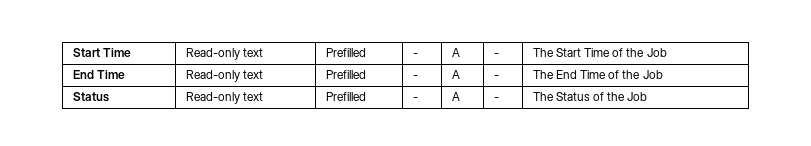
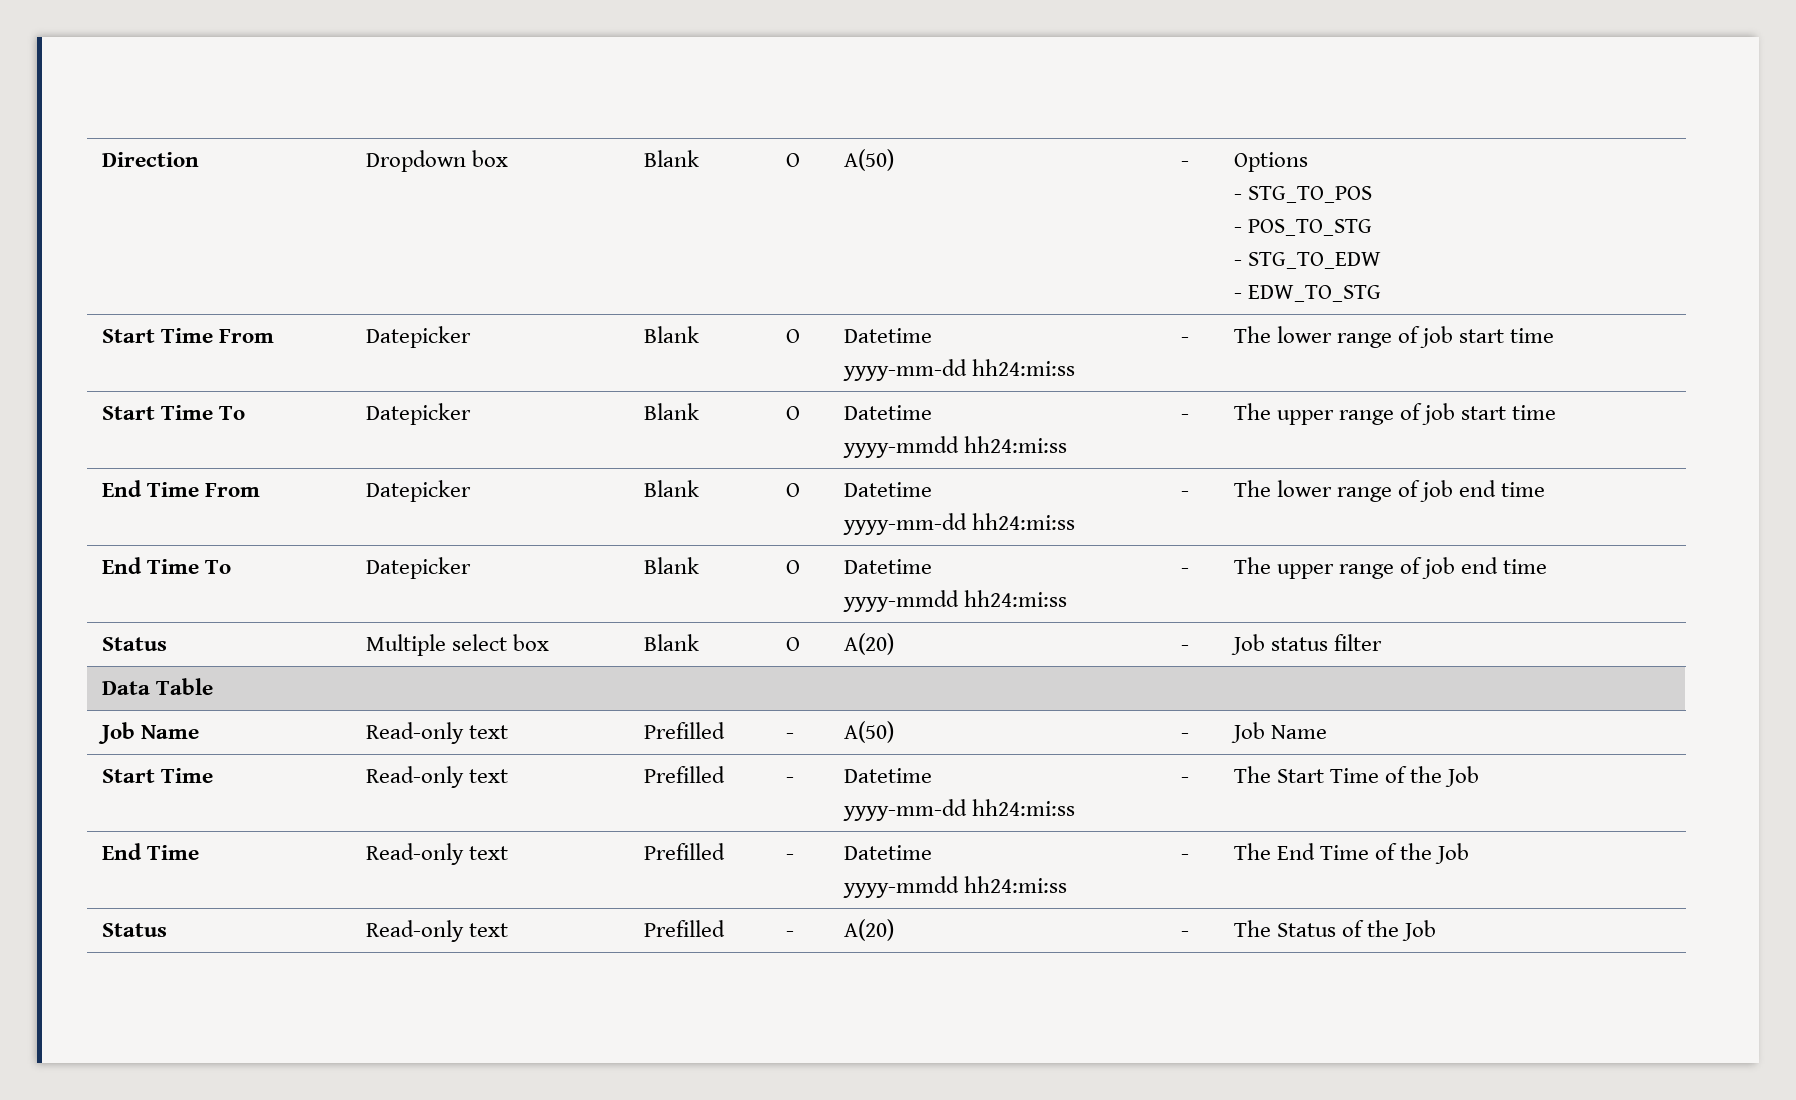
+ Direction | Dropdown box | Blank | O | A(50) | - | Options
+ - STG_TO_POS
+ - POS_TO_STG
+ - STG_TO_EDW
+ - EDW_TO_STG
+ Start Time From | Datepicker | Blank | O | Datetime
+ yyyy-mm-dd hh24:mi:ss | - | The lower range of job start time
+ Start Time To | Datepicker | Blank | O | Datetime
+ yyyy-mmdd hh24:mi:ss | - | The upper range of job start time
+ End Time From | Datepicker | Blank | O | Datetime
+ yyyy-mm-dd hh24:mi:ss | - | The lower range of job end time
+ End Time To | Datepicker | Blank | O | Datetime
+ yyyy-mmdd hh24:mi:ss | - | The upper range of job end time
+ Status | Multiple select box | Blank | O | A(20) | - | Job status filter
+ Data Table
+ Job Name | Read-only text | Prefilled | - | A(50) | - | Job Name
- Start Time | Read-only text | Prefilled | - | A | - | The Start Time of the Job
+ Start Time | Read-only text | Prefilled | - | Datetime
+ yyyy-mm-dd hh24:mi:ss | - | The Start Time of the Job
- End Time | Read-only text | Prefilled | - | A | - | The End Time of the Job
+ End Time | Read-only text | Prefilled | - | Datetime
+ yyyy-mmdd hh24:mi:ss | - | The End Time of the Job
- Status | Read-only text | Prefilled | - | A | - | The Status of the Job
+ Status | Read-only text | Prefilled | - | A(20) | - | The Status of the Job

